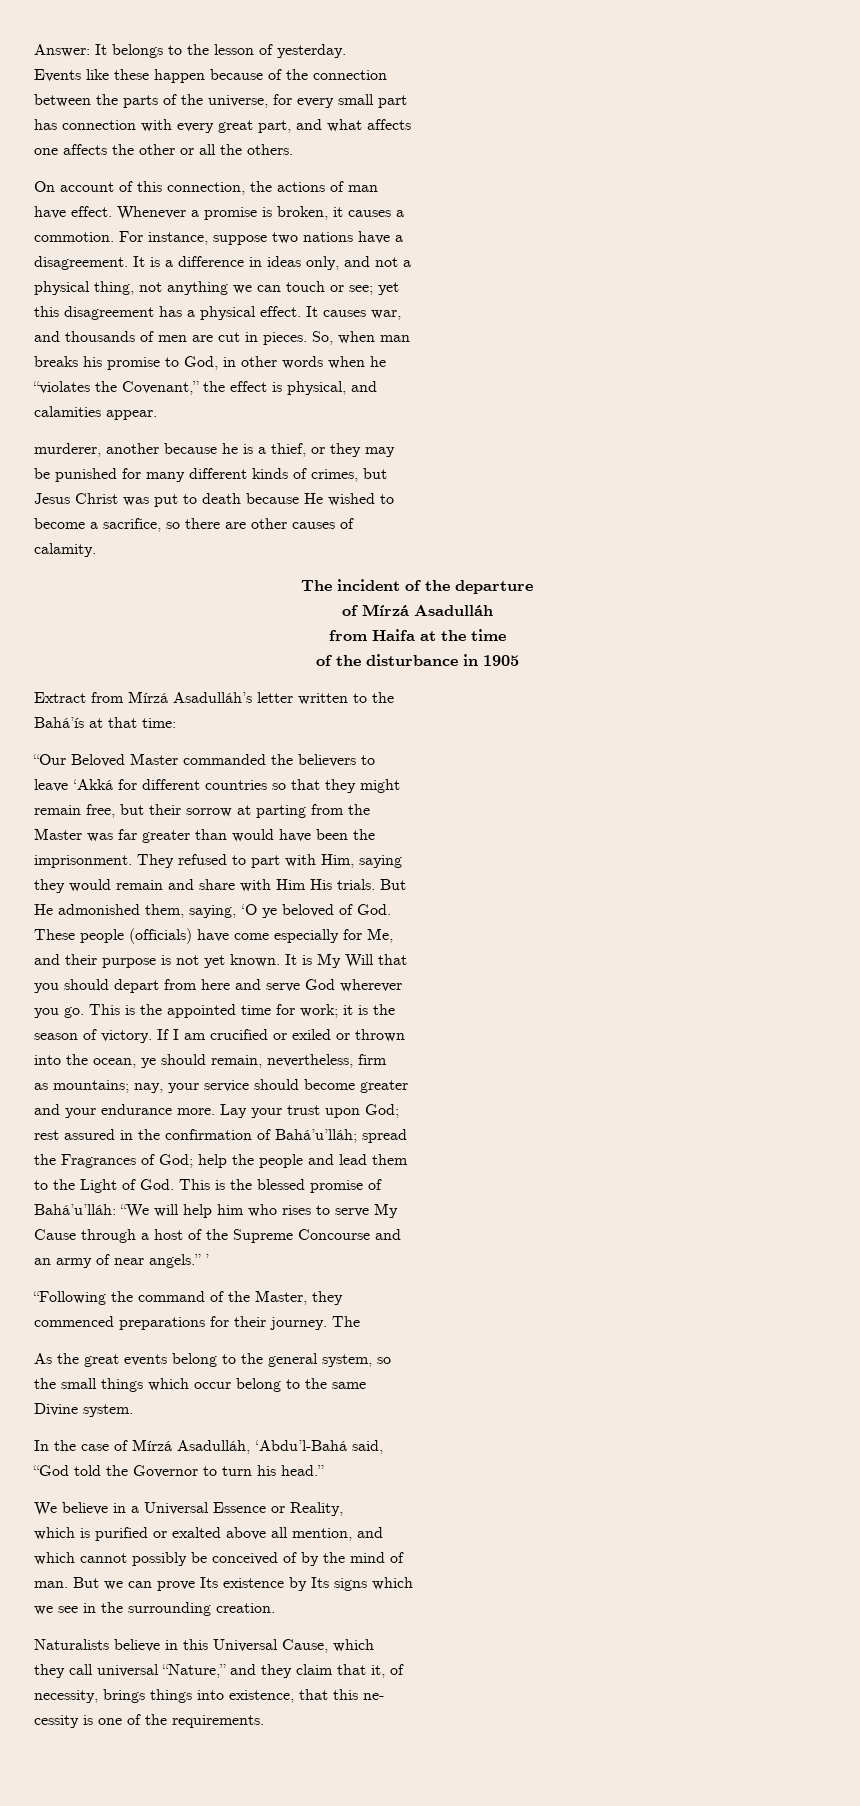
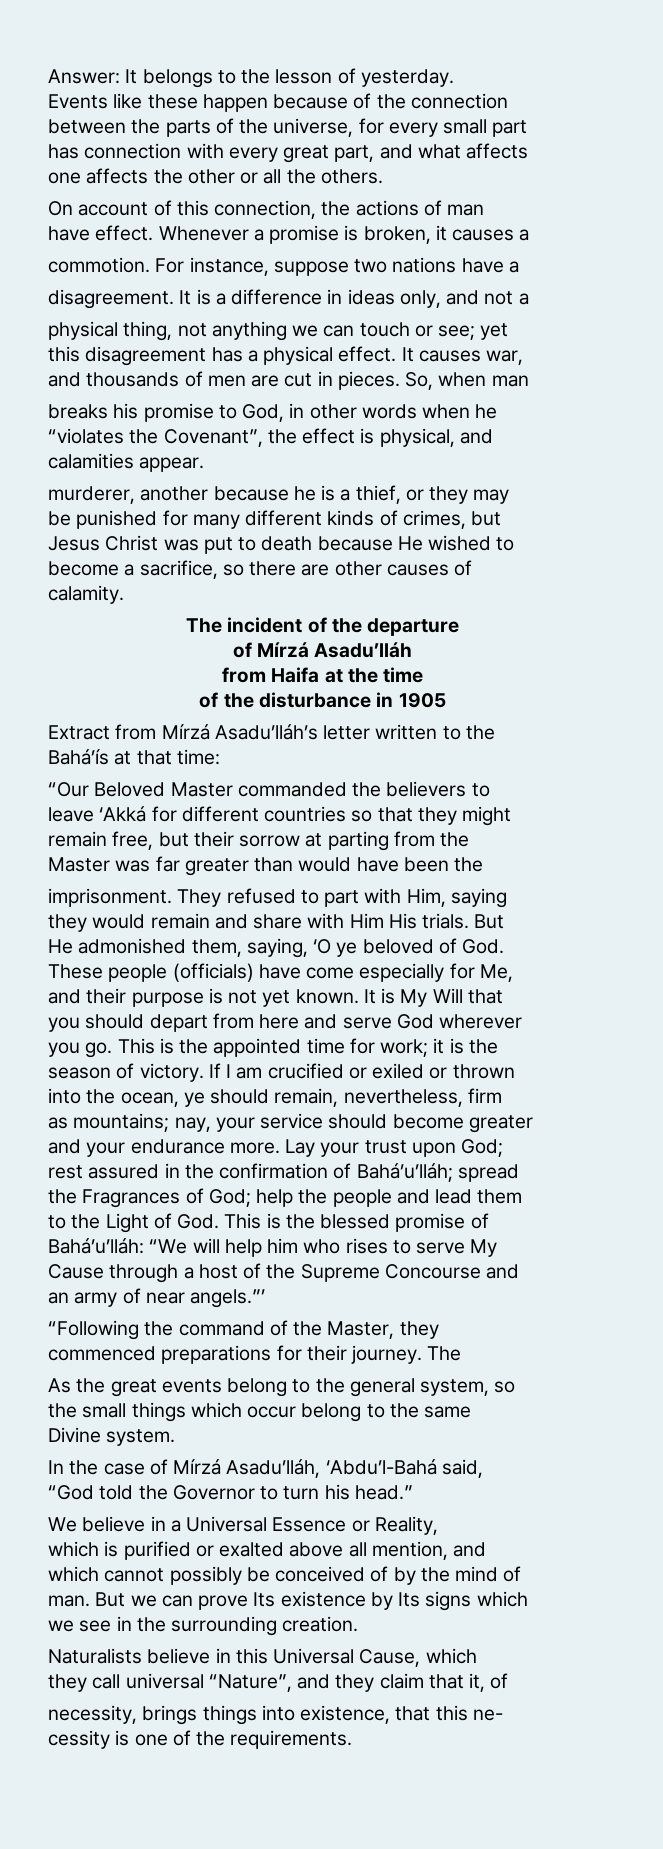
- “violates the Covenant,” the effect is physical, and
+ “violates the Covenant”, the effect is physical, and
- of Mírzá Asadulláh
+ of Mírzá Asadu’lláh
- Extract from Mírzá Asadulláh’s letter written to the
+ Extract from Mírzá Asadu’lláh’s letter written to the
- an army of near angels.” ’
+ an army of near angels.”’
- In the case of Mírzá Asadulláh, ‘Abdu’l-Bahá said,
+ In the case of Mírzá Asadu’lláh, ‘Abdu’l-Bahá said,
- they call universal “Nature,” and they claim that it, of
+ they call universal “Nature”, and they claim that it, of

